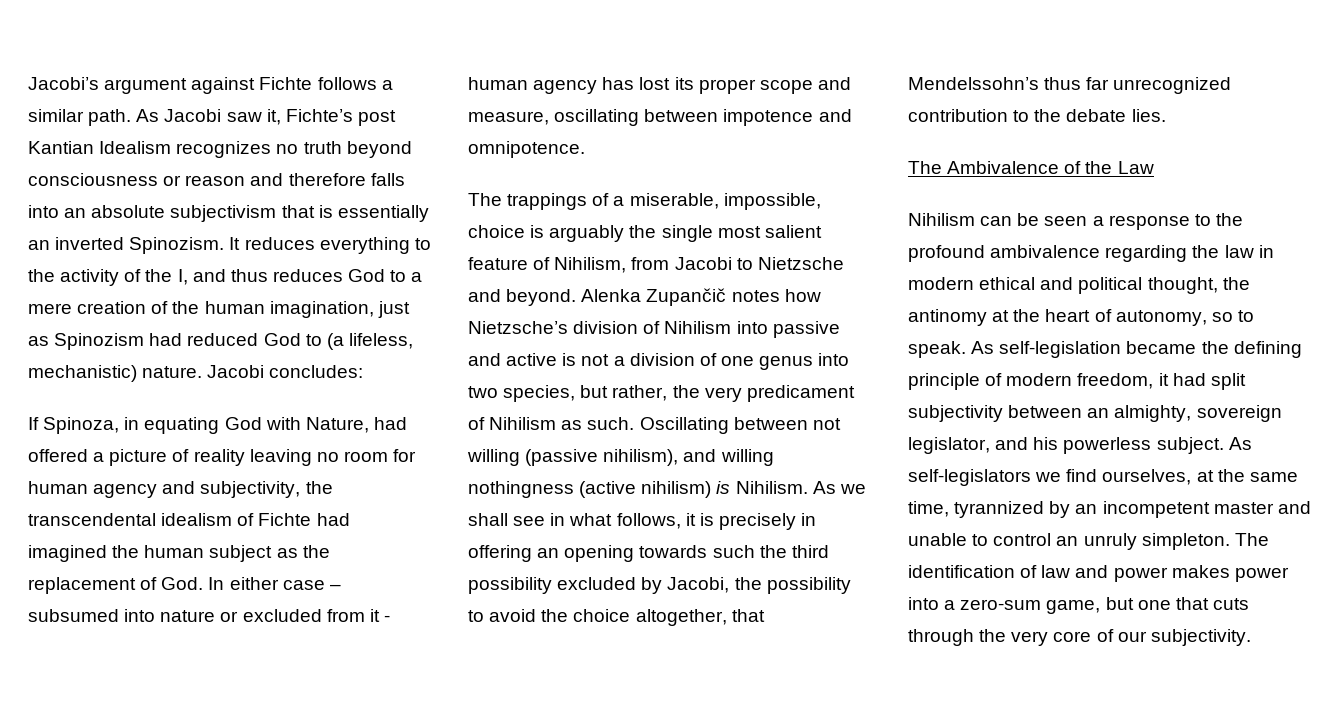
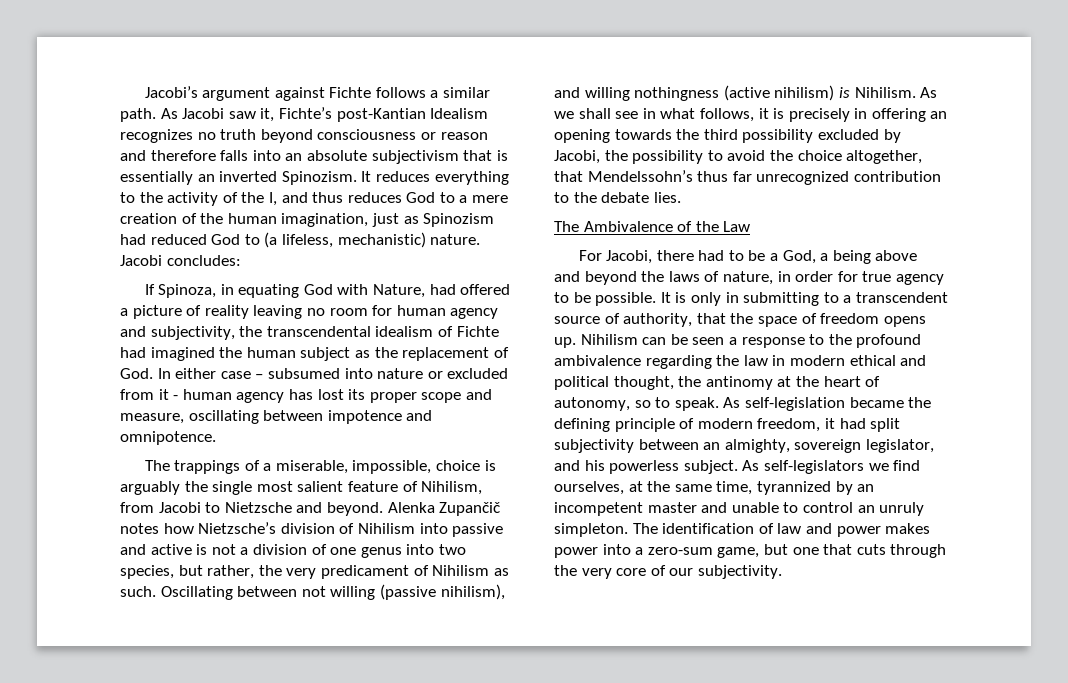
- As Jacobi saw it, Fichte’s post Kantian Idealism recognizes no truth beyond consciousness or reason and therefore falls into an absolute subjectivism that is essentially an inverted Spinozism.
+ As Jacobi saw it, Fichte’s post-Kantian Idealism recognizes no truth beyond consciousness or reason and therefore falls into an absolute subjectivism that is essentially an inverted Spinozism.
- As we shall see in what follows, it is precisely in offering an opening towards such the third possibility excluded by Jacobi, the possibility to avoid the choice altogether, that Mendelssohn’s thus far unrecognized contribution to the debate lies.
+ As we shall see in what follows, it is precisely in offering an opening towards the third possibility excluded by Jacobi, the possibility to avoid the choice altogether, that Mendelssohn’s thus far unrecognized contribution to the debate lies.
+ For Jacobi, there had to be a God, a being above and beyond the laws of nature, in order for true agency to be possible. It is only in submitting to a transcendent source of authority, that the space of freedom opens up.

